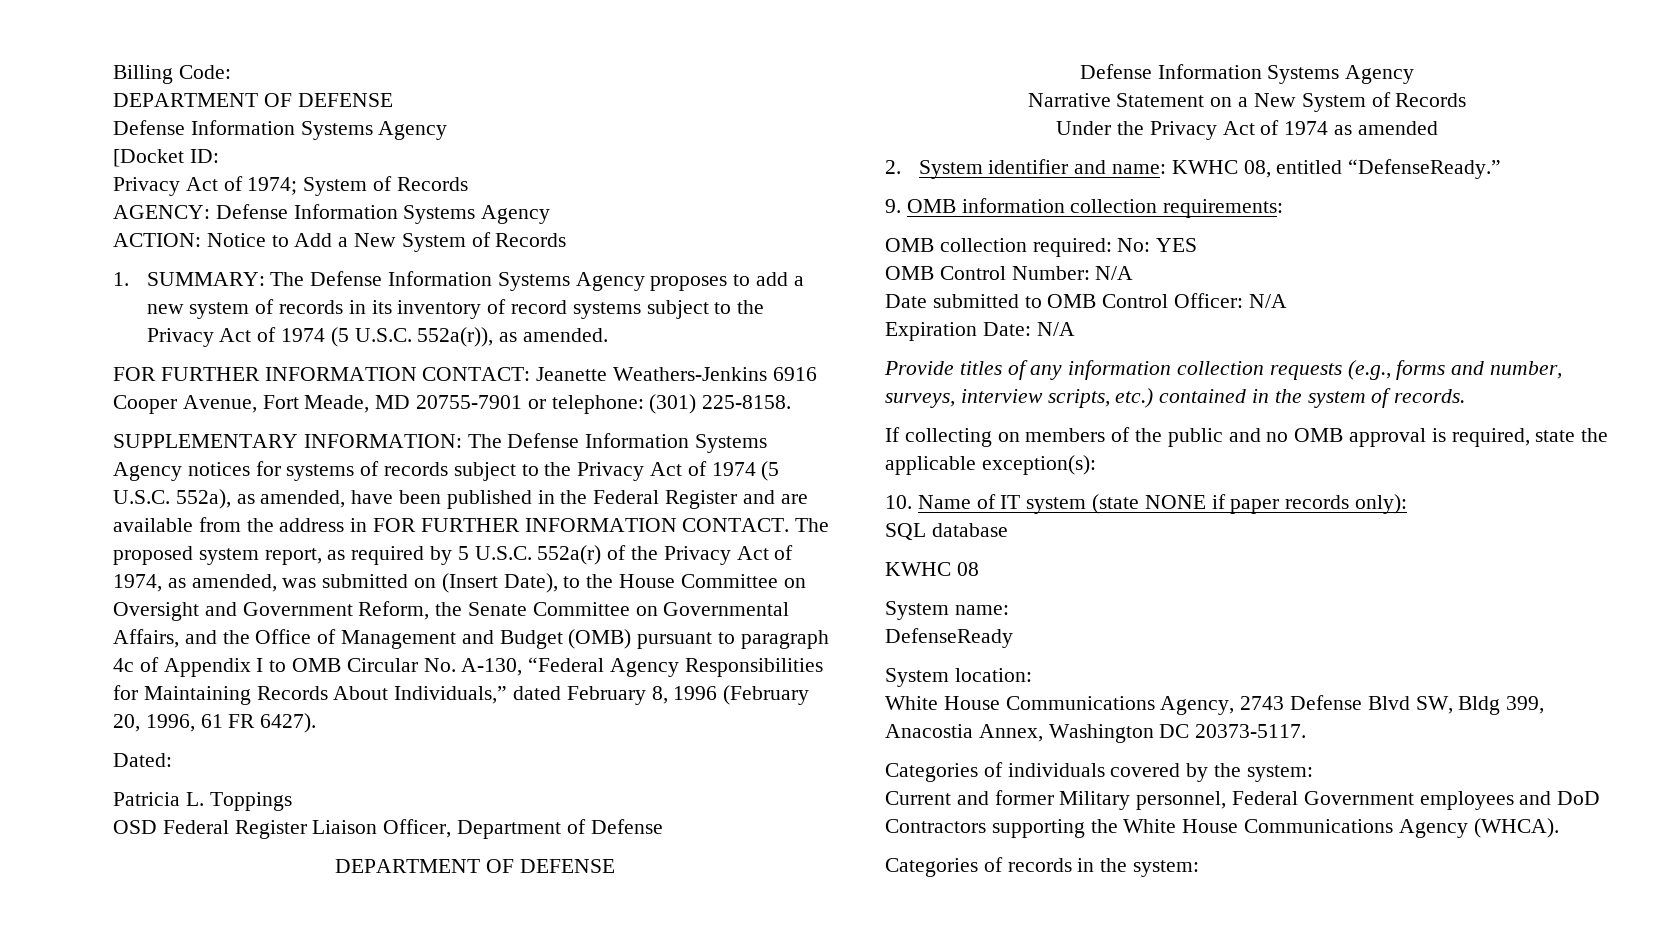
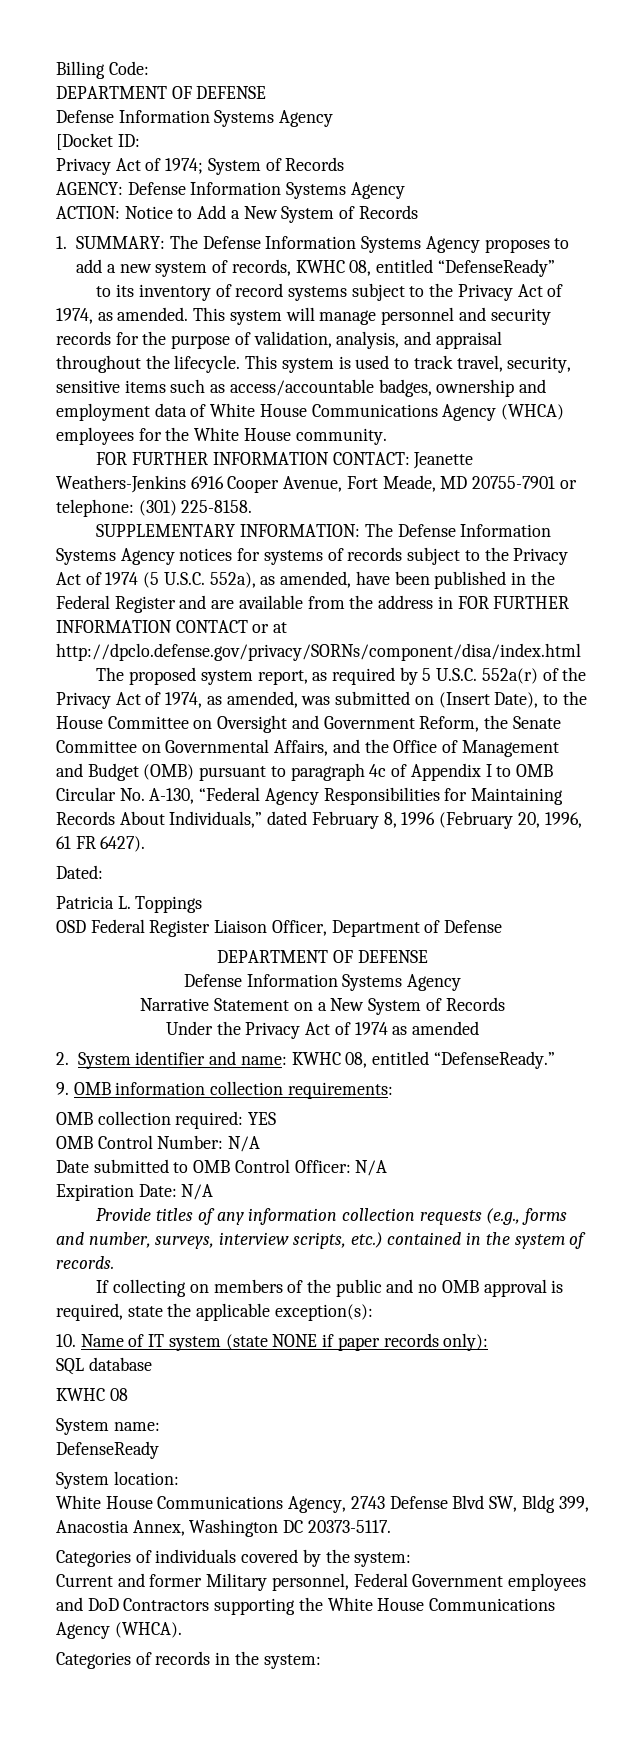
- 1. SUMMARY: The Defense Information Systems Agency proposes to add a new system of records in its inventory of record systems subject to the Privacy Act of 1974 (5 U.S.C. 552a(r)), as amended.
+ 1. SUMMARY: The Defense Information Systems Agency proposes to add a new system of records, KWHC 08, entitled “DefenseReady”
+ to its inventory of record systems subject to the Privacy Act of 1974, as amended. This system will manage personnel and security records for the purpose of validation, analysis, and appraisal throughout the lifecycle. This system is used to track travel, security, sensitive items such as access/accountable badges, ownership and employment data of White House Communications Agency (WHCA) employees for the White House community.
- The Defense Information Systems Agency notices for systems of records subject to the Privacy Act of 1974 (5 U.S.C. 552a), as amended, have been published in the Federal Register and are available from the address in FOR FURTHER INFORMATION CONTACT. The proposed system report, as required by 5 U.S.C. 552a(r) of the Privacy Act of 1974, as amended, was submitted on (Insert Date), to the House Committee on Oversight and Government Reform, the Senate Committee on Governmental Affairs, and the Office of Management and Budget (OMB) pursuant to paragraph 4c of Appendix I to OMB Circular No. A-130, “Federal Agency Responsibilities for Maintaining Records About Individuals,” dated February 8, 1996 (February 20, 1996, 61 FR 6427).
+ The Defense Information Systems Agency notices for systems of records subject to the Privacy Act of 1974 (5 U.S.C. 552a), as amended, have been published in the Federal Register and are available from the address in FOR FURTHER INFORMATION CONTACT or at http://dpclo.defense.gov/privacy/SORNs/component/disa/index.html
+ The proposed system report, as required by 5 U.S.C. 552a(r) of the Privacy Act of 1974, as amended, was submitted on (Insert Date), to the House Committee on Oversight and Government Reform, the Senate Committee on Governmental Affairs, and the Office of Management and Budget (OMB) pursuant to paragraph 4c of Appendix I to OMB Circular No. A-130, “Federal Agency Responsibilities for Maintaining Records About Individuals,” dated February 8, 1996 (February 20, 1996, 61 FR 6427).
- OMB collection required: No: YES
+ OMB collection required: YES

